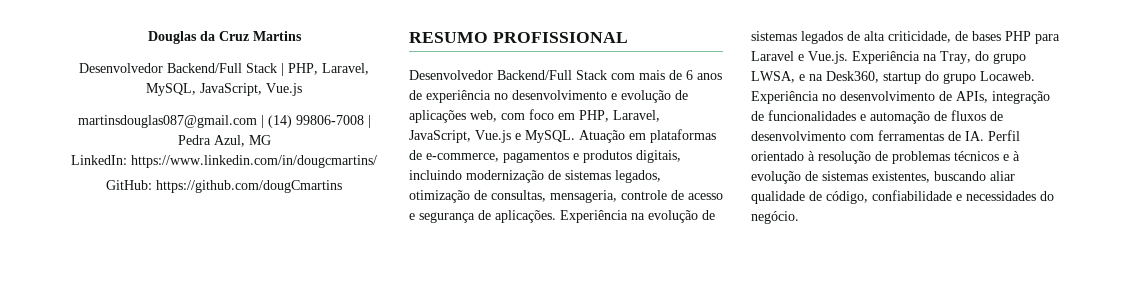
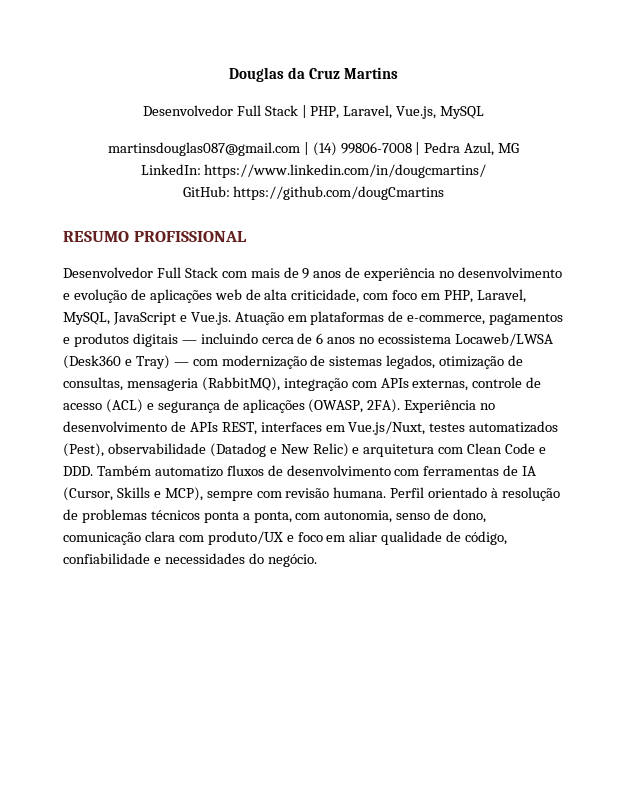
- Desenvolvedor Backend/Full Stack | PHP, Laravel, MySQL, JavaScript, Vue.js
+ Desenvolvedor Full Stack | PHP, Laravel, Vue.js, MySQL
- Desenvolvedor Backend/Full Stack com mais de 6 anos de experiência no desenvolvimento e evolução de aplicações web, com foco em PHP, Laravel, JavaScript, Vue.js e MySQL. Atuação em plataformas de e-commerce, pagamentos e produtos digitais, incluindo modernização de sistemas legados, otimização de consultas, mensageria, controle de acesso e segurança de aplicações. Experiência na evolução de sistemas legados de alta criticidade, de bases PHP para Laravel e Vue.js. Experiência na Tray, do grupo LWSA, e na Desk360, startup do grupo Locaweb. Experiência no desenvolvimento de APIs, integração de funcionalidades e automação de fluxos de desenvolvimento com ferramentas de IA. Perfil orientado à resolução de problemas técnicos e à evolução de sistemas existentes, buscando aliar qualidade de código, confiabilidade e necessidades do negócio.
+ Desenvolvedor Full Stack com mais de 9 anos de experiência no desenvolvimento e evolução de aplicações web de alta criticidade, com foco em PHP, Laravel, MySQL, JavaScript e Vue.js. Atuação em plataformas de e-commerce, pagamentos e produtos digitais — incluindo cerca de 6 anos no ecossistema Locaweb/LWSA (Desk360 e Tray) — com modernização de sistemas legados, otimização de consultas, mensageria (RabbitMQ), integração com APIs externas, controle de acesso (ACL) e segurança de aplicações (OWASP, 2FA). Experiência no desenvolvimento de APIs REST, interfaces em Vue.js/Nuxt, testes automatizados (Pest), observabilidade (Datadog e New Relic) e arquitetura com Clean Code e DDD. Também automatizo fluxos de desenvolvimento com ferramentas de IA (Cursor, Skills e MCP), sempre com revisão humana. Perfil orientado à resolução de problemas técnicos ponta a ponta, com autonomia, senso de dono, comunicação clara com produto/UX e foco em aliar qualidade de código, confiabilidade e necessidades do negócio.

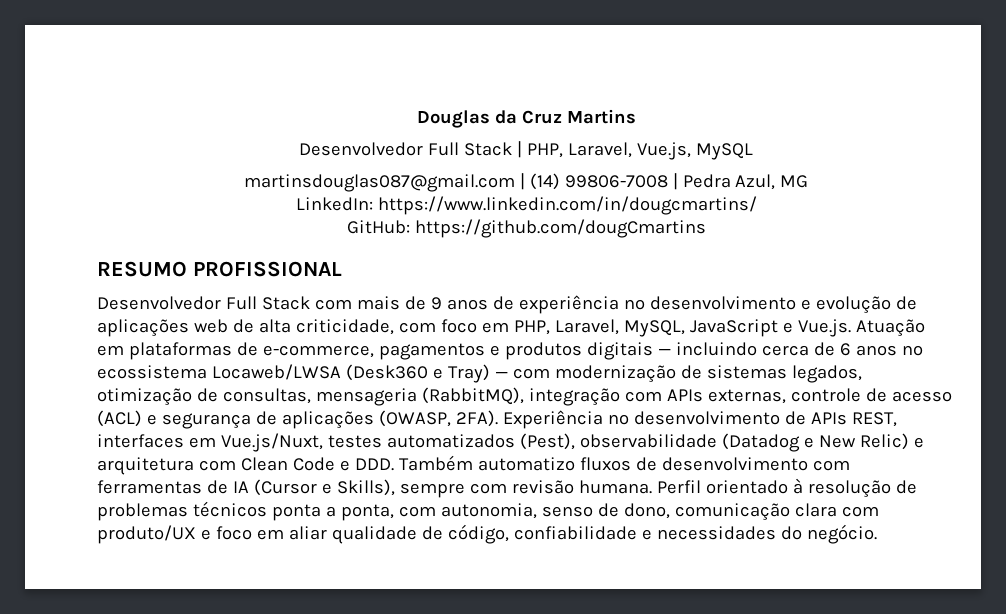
- Experiência no desenvolvimento de APIs REST, interfaces em Vue.js/Nuxt, testes automatizados (Pest), observabilidade (Datadog e New Relic) e arquitetura com Clean Code e DDD. Também automatizo fluxos de desenvolvimento com ferramentas de IA (Cursor, Skills e MCP), sempre com revisão humana.
+ Experiência no desenvolvimento de APIs REST, interfaces em Vue.js/Nuxt, testes automatizados (Pest), observabilidade (Datadog e New Relic) e arquitetura com Clean Code e DDD. Também automatizo fluxos de desenvolvimento com ferramentas de IA (Cursor e Skills), sempre com revisão humana.

